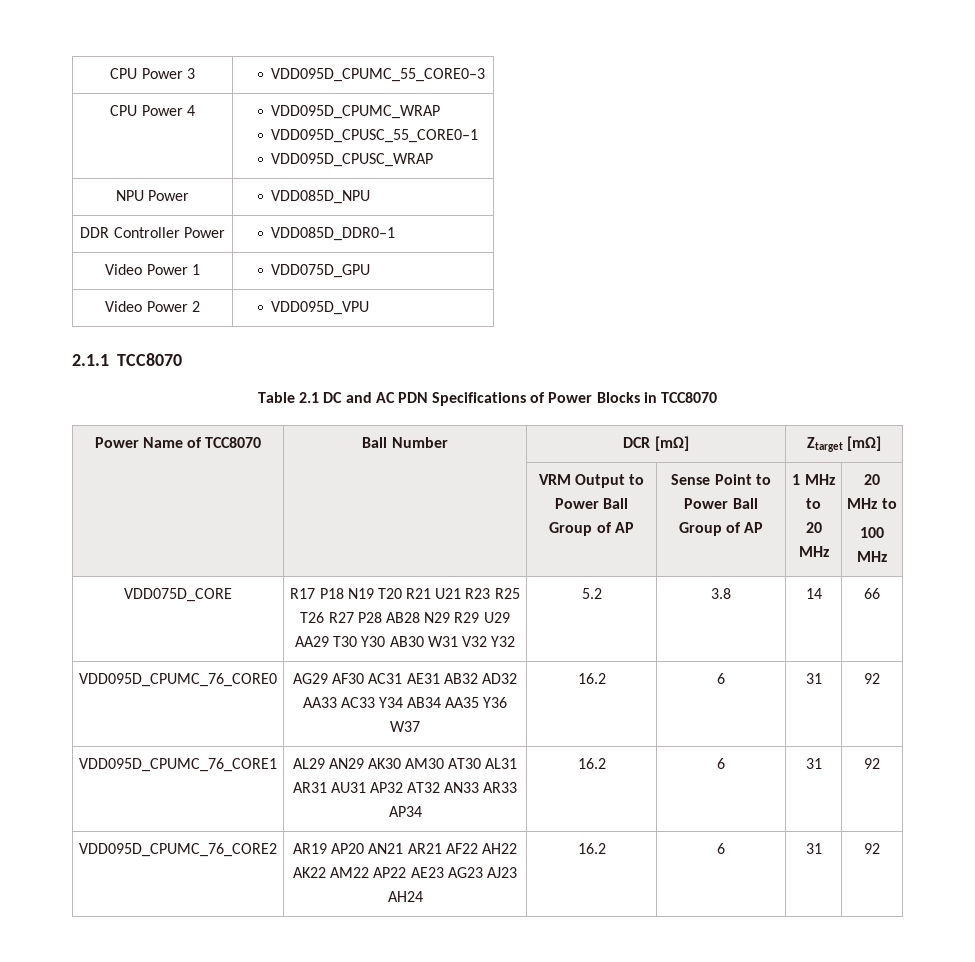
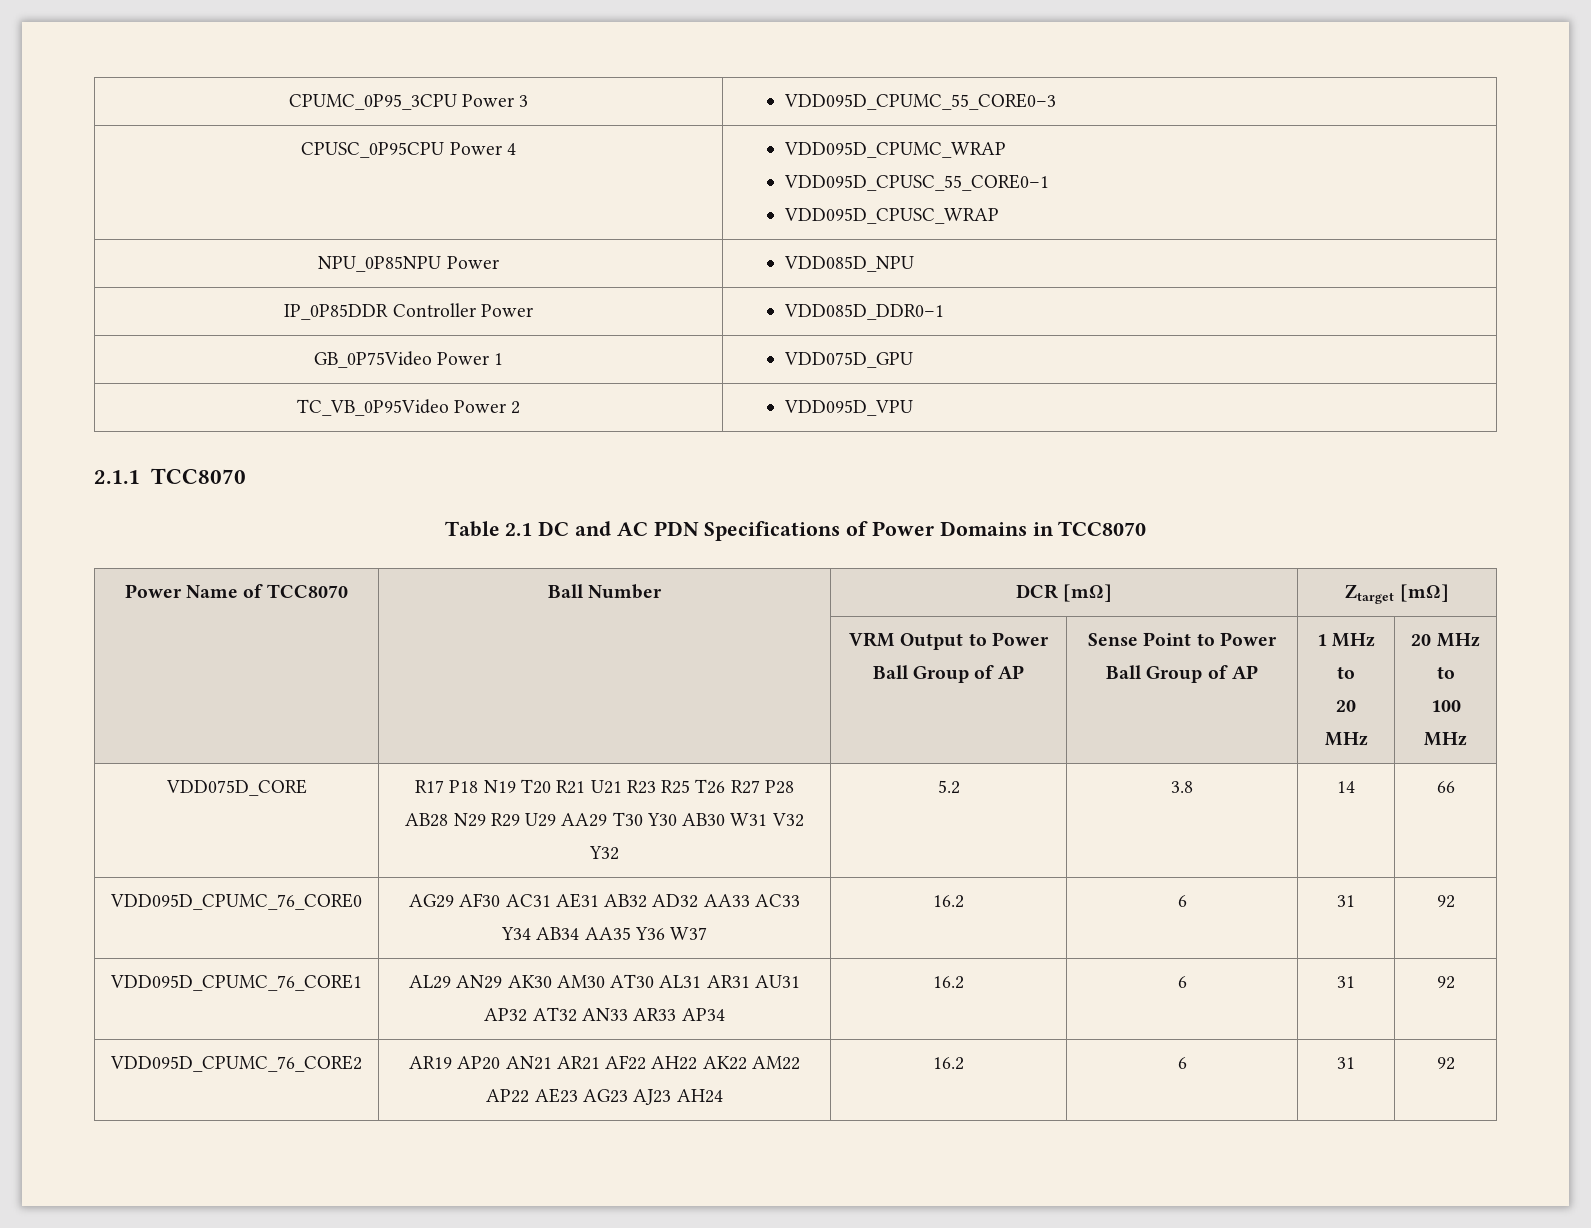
- CPU Power 3 | VDD095D_CPUMC_55_CORE0–3
+ CPUMC_0P95_3CPU Power 3 | VDD095D_CPUMC_55_CORE0–3
- CPU Power 4 | VDD095D_CPUMC_WRAP
+ CPUSC_0P95CPU Power 4 | VDD095D_CPUMC_WRAP
- NPU Power | VDD085D_NPU
+ NPU_0P85NPU Power | VDD085D_NPU
- DDR Controller Power | VDD085D_DDR0–1
+ IP_0P85DDR Controller Power | VDD085D_DDR0–1
- Video Power 1 | VDD075D_GPU
+ GB_0P75Video Power 1 | VDD075D_GPU
- Video Power 2 | VDD095D_VPU
+ TC_VB_0P95Video Power 2 | VDD095D_VPU
- Table 2.1 DC and AC PDN Specifications of Power Blocks in TCC8070
+ Table 2.1 DC and AC PDN Specifications of Power Domains in TCC8070

